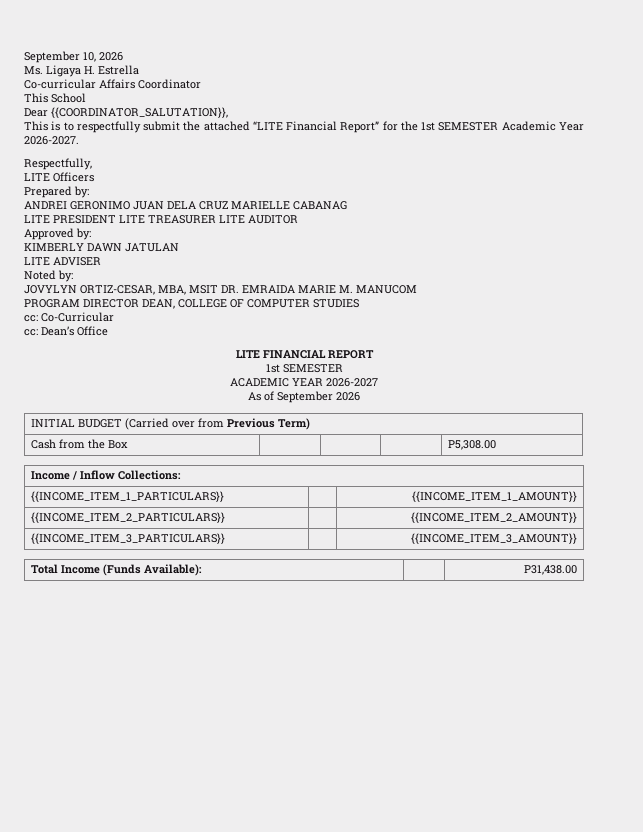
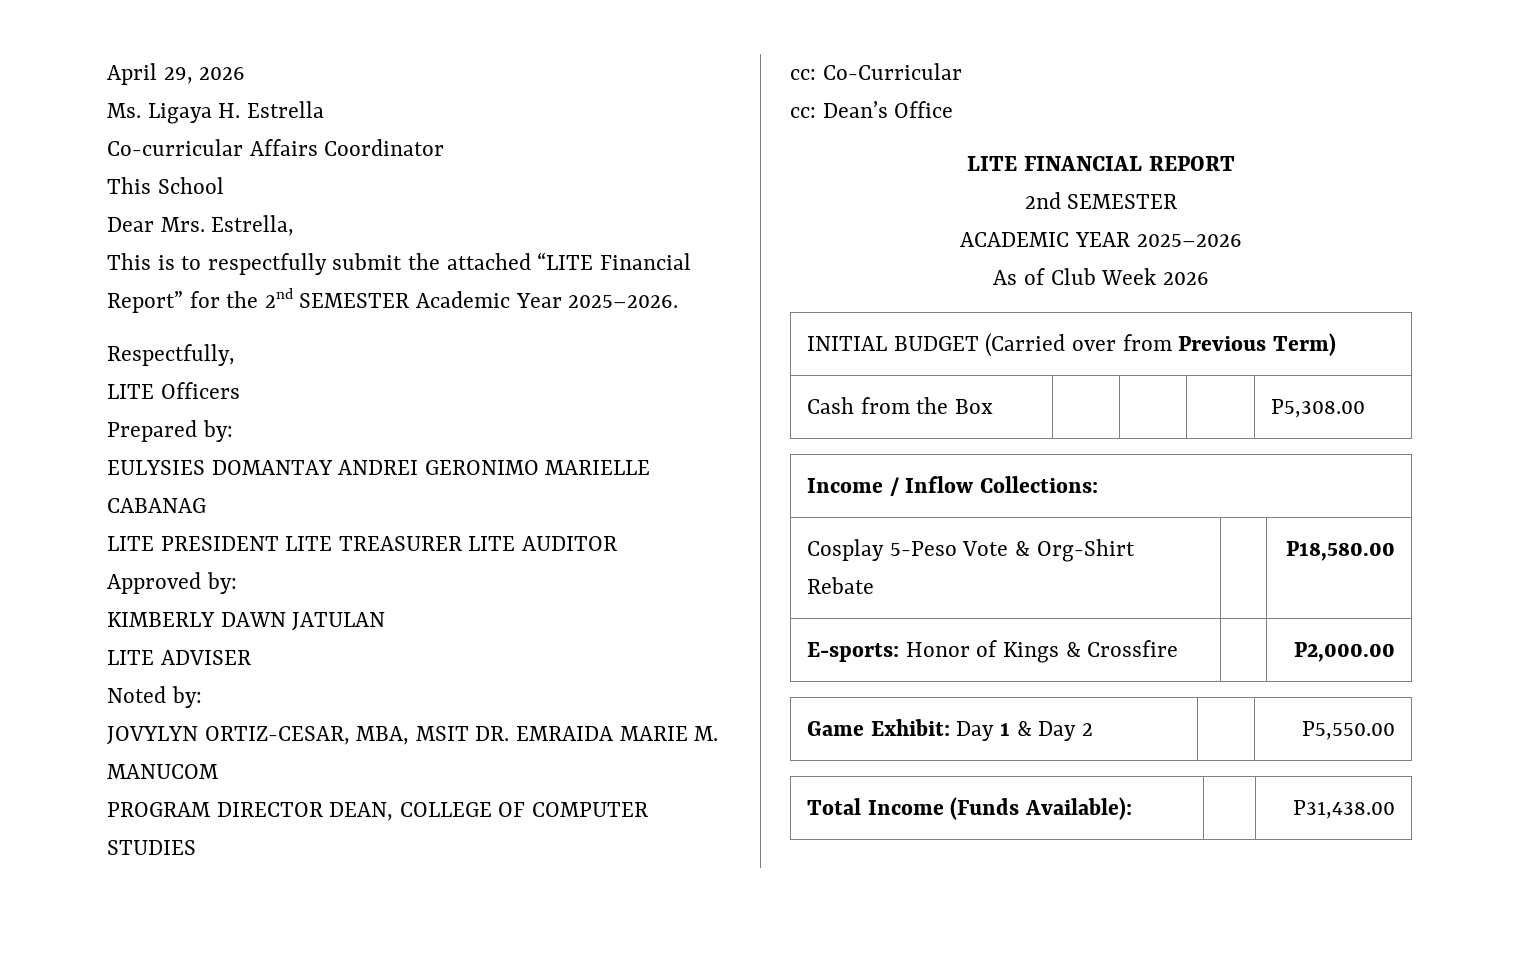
- September 10, 2026
+ April 29, 2026
- Dear {{COORDINATOR_SALUTATION}},
+ Dear Mrs. Estrella,
- This is to respectfully submit the attached “LITE Financial Report” for the 1st SEMESTER Academic Year 2026-2027.
+ This is to respectfully submit the attached “LITE Financial Report” for the 2nd SEMESTER Academic Year 2025–2026.
- ANDREI GERONIMO JUAN DELA CRUZ MARIELLE CABANAG
+ EULYSIES DOMANTAY ANDREI GERONIMO MARIELLE CABANAG
  LITE FINANCIAL REPORT
- 1st SEMESTER
+ 2nd SEMESTER
- ACADEMIC YEAR 2026-2027
+ ACADEMIC YEAR 2025–2026
- As of September 2026
+ As of Club Week 2026
- {{INCOME_ITEM_1_PARTICULARS}} | | {{INCOME_ITEM_1_AMOUNT}}
- {{INCOME_ITEM_2_PARTICULARS}} | | {{INCOME_ITEM_2_AMOUNT}}
- {{INCOME_ITEM_3_PARTICULARS}} | | {{INCOME_ITEM_3_AMOUNT}}
+ Cosplay 5-Peso Vote & Org-Shirt Rebate | | P18,580.00
+ E-sports: Honor of Kings & Crossfire | | P2,000.00
+ Game Exhibit: Day 1 & Day 2 | | P5,550.00

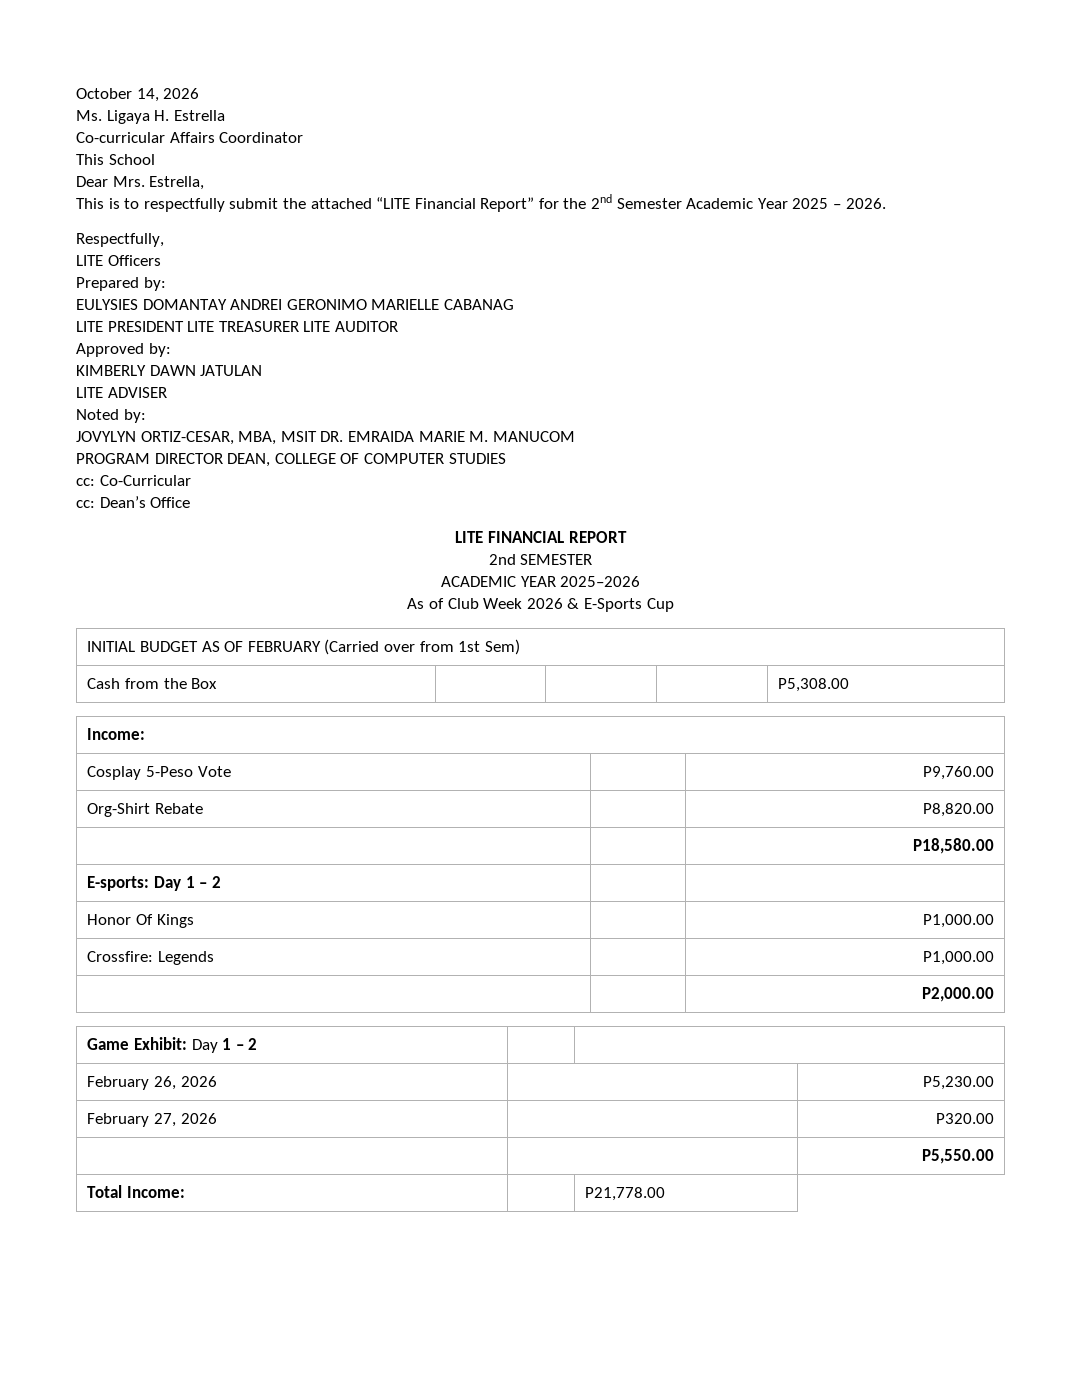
- April 29, 2026
+ October 14, 2026
- This is to respectfully submit the attached “LITE Financial Report” for the 2nd SEMESTER Academic Year 2025–2026.
+ This is to respectfully submit the attached “LITE Financial Report” for the 2nd Semester Academic Year 2025 – 2026.
- As of Club Week 2026
+ As of Club Week 2026 & E-Sports Cup
- INITIAL BUDGET (Carried over from Previous Term)
+ INITIAL BUDGET AS OF FEBRUARY (Carried over from 1st Sem)
  Cash from the Box | | | | P5,308.00
- Income / Inflow Collections:
+ Income:
- Cosplay 5-Peso Vote & Org-Shirt Rebate | | P18,580.00
+ Cosplay 5-Peso Vote | | P9,760.00
+ Org-Shirt Rebate | | P8,820.00
+ | | P18,580.00
- E-sports: Honor of Kings & Crossfire | | P2,000.00
+ E-sports: Day 1 – 2 | |
+ Honor Of Kings | | P1,000.00
+ Crossfire: Legends | | P1,000.00
+ | | P2,000.00
- Game Exhibit: Day 1 & Day 2 | | P5,550.00
- Total Income (Funds Available): | | P31,438.00
+ Game Exhibit: Day 1 – 2 | |
+ February 26, 2026 | | P5,230.00
+ February 27, 2026 | | P320.00
+ | | P5,550.00
+ Total Income: | | P21,778.00

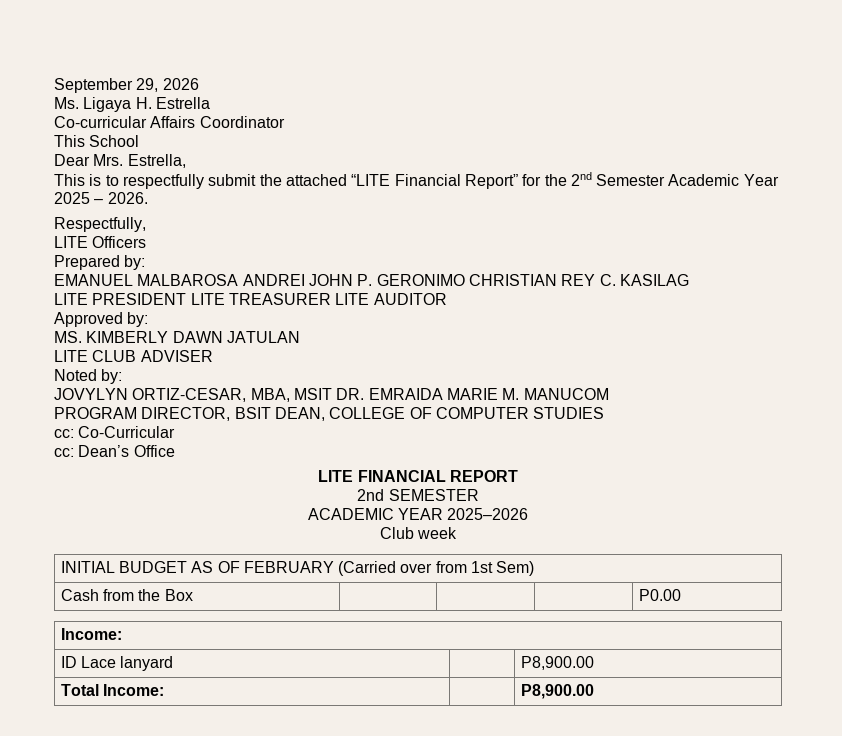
- October 14, 2026
+ September 29, 2026
- EULYSIES DOMANTAY ANDREI GERONIMO MARIELLE CABANAG
+ EMANUEL MALBAROSA ANDREI JOHN P. GERONIMO CHRISTIAN REY C. KASILAG
- KIMBERLY DAWN JATULAN
+ MS. KIMBERLY DAWN JATULAN
- LITE ADVISER
+ LITE CLUB ADVISER
- PROGRAM DIRECTOR DEAN, COLLEGE OF COMPUTER STUDIES
+ PROGRAM DIRECTOR, BSIT DEAN, COLLEGE OF COMPUTER STUDIES
- As of Club Week 2026 & E-Sports Cup
+ Club week
- Cash from the Box | | | | P5,308.00
+ Cash from the Box | | | | P0.00
- Cosplay 5-Peso Vote | | P9,760.00
- Org-Shirt Rebate | | P8,820.00
- | | P18,580.00
- E-sports: Day 1 – 2 | |
- Honor Of Kings | | P1,000.00
- Crossfire: Legends | | P1,000.00
- | | P2,000.00
- Game Exhibit: Day 1 – 2 | |
- February 26, 2026 | | P5,230.00
- February 27, 2026 | | P320.00
- | | P5,550.00
+ ID Lace lanyard | | P8,900.00
- Total Income: | | P21,778.00
+ Total Income: | | P8,900.00

